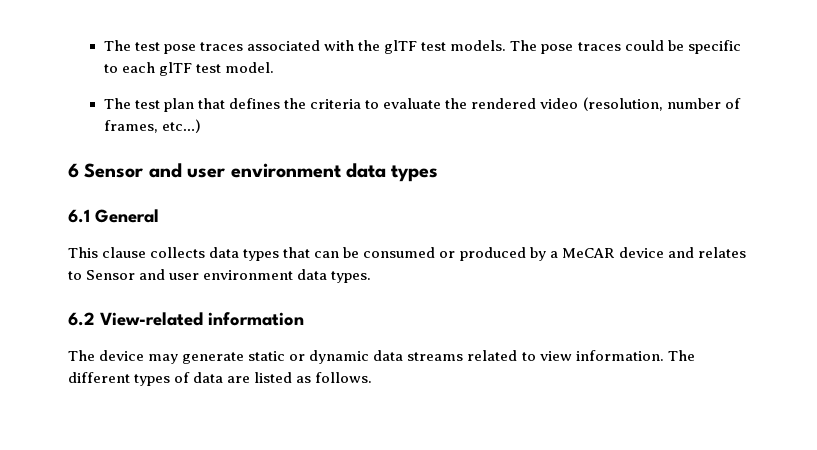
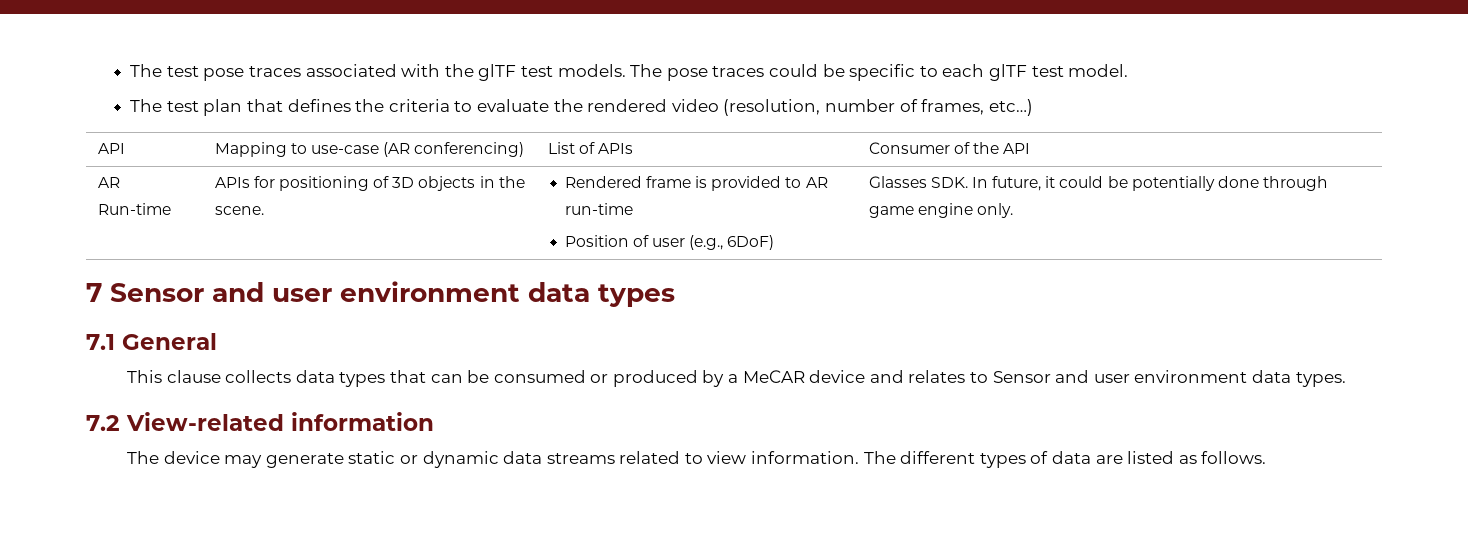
- 6 Sensor and user environment data types
+ API | Mapping to use-case (AR conferencing) | List of APIs | Consumer of the API
+ AR Run-time | APIs for positioning of 3D objects in the scene. | Rendered frame is provided to AR run-time
+ Position of user (e.g., 6DoF) | Glasses SDK. In future, it could be potentially done through game engine only.
+ 7 Sensor and user environment data types
- 6.1 General
+ 7.1 General
- 6.2 View-related information
+ 7.2 View-related information

